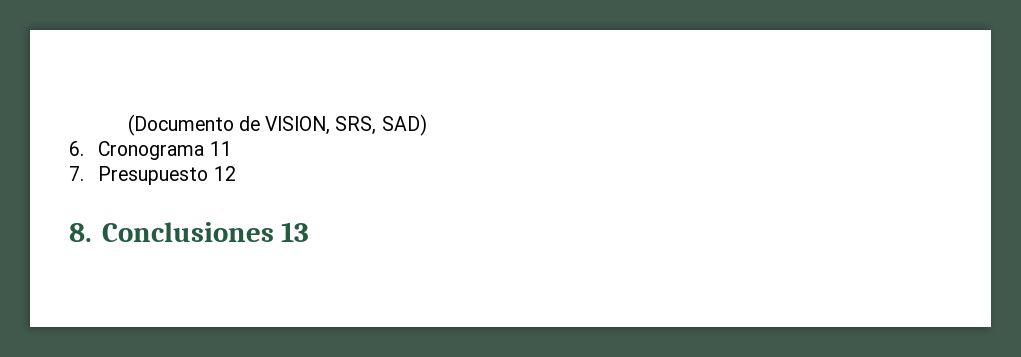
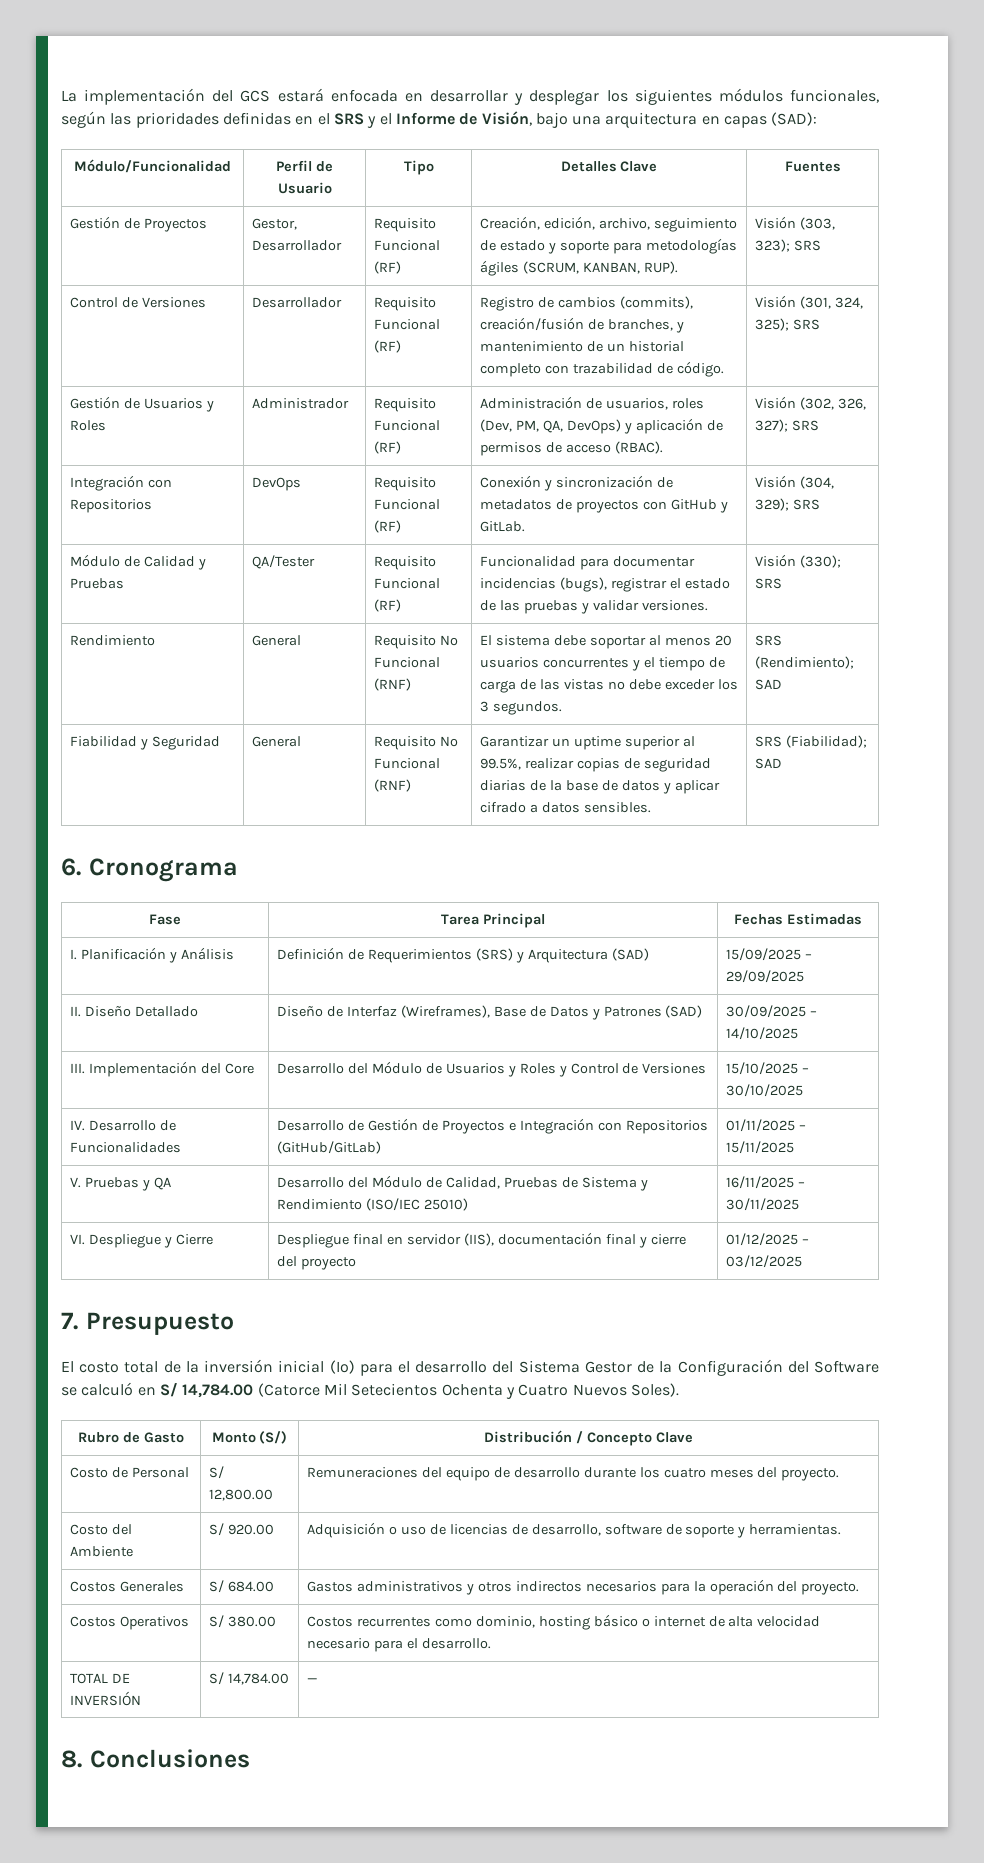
- (Documento de VISION, SRS, SAD)
- 6. Cronograma 11
- 7. Presupuesto 12
+ La implementación del GCS estará enfocada en desarrollar y desplegar los siguientes módulos funcionales, según las prioridades definidas en el SRS y el Informe de Visión, bajo una arquitectura en capas (SAD):
+ Módulo/Funcionalidad | Perfil de Usuario | Tipo | Detalles Clave | Fuentes
+ Gestión de Proyectos | Gestor, Desarrollador | Requisito Funcional (RF) | Creación, edición, archivo, seguimiento de estado y soporte para metodologías ágiles (SCRUM, KANBAN, RUP). | Visión (303, 323); SRS
+ Control de Versiones | Desarrollador | Requisito Funcional (RF) | Registro de cambios (commits), creación/fusión de branches, y mantenimiento de un historial completo con trazabilidad de código. | Visión (301, 324, 325); SRS
+ Gestión de Usuarios y Roles | Administrador | Requisito Funcional (RF) | Administración de usuarios, roles (Dev, PM, QA, DevOps) y aplicación de permisos de acceso (RBAC). | Visión (302, 326, 327); SRS
+ Integración con Repositorios | DevOps | Requisito Funcional (RF) | Conexión y sincronización de metadatos de proyectos con GitHub y GitLab. | Visión (304, 329); SRS
+ Módulo de Calidad y Pruebas | QA/Tester | Requisito Funcional (RF) | Funcionalidad para documentar incidencias (bugs), registrar el estado de las pruebas y validar versiones. | Visión (330); SRS
+ Rendimiento | General | Requisito No Funcional (RNF) | El sistema debe soportar al menos 20 usuarios concurrentes y el tiempo de carga de las vistas no debe exceder los 3 segundos. | SRS (Rendimiento); SAD
+ Fiabilidad y Seguridad | General | Requisito No Funcional (RNF) | Garantizar un uptime superior al 99.5%, realizar copias de seguridad diarias de la base de datos y aplicar cifrado a datos sensibles. | SRS (Fiabilidad); SAD
+ 6. Cronograma
+ Fase | Tarea Principal | Fechas Estimadas
+ I. Planificación y Análisis | Definición de Requerimientos (SRS) y Arquitectura (SAD) | 15/09/2025 – 29/09/2025
+ II. Diseño Detallado | Diseño de Interfaz (Wireframes), Base de Datos y Patrones (SAD) | 30/09/2025 – 14/10/2025
+ III. Implementación del Core | Desarrollo del Módulo de Usuarios y Roles y Control de Versiones | 15/10/2025 – 30/10/2025
+ IV. Desarrollo de Funcionalidades | Desarrollo de Gestión de Proyectos e Integración con Repositorios (GitHub/GitLab) | 01/11/2025 – 15/11/2025
+ V. Pruebas y QA | Desarrollo del Módulo de Calidad, Pruebas de Sistema y Rendimiento (ISO/IEC 25010) | 16/11/2025 – 30/11/2025
+ VI. Despliegue y Cierre | Despliegue final en servidor (IIS), documentación final y cierre del proyecto | 01/12/2025 – 03/12/2025
+ 7. Presupuesto
+ El costo total de la inversión inicial (Io) para el desarrollo del Sistema Gestor de la Configuración del Software se calculó en S/ 14,784.00 (Catorce Mil Setecientos Ochenta y Cuatro Nuevos Soles).
+ Rubro de Gasto | Monto (S/) | Distribución / Concepto Clave
+ Costo de Personal | S/ 12,800.00 | Remuneraciones del equipo de desarrollo durante los cuatro meses del proyecto.
+ Costo del Ambiente | S/ 920.00 | Adquisición o uso de licencias de desarrollo, software de soporte y herramientas.
+ Costos Generales | S/ 684.00 | Gastos administrativos y otros indirectos necesarios para la operación del proyecto.
+ Costos Operativos | S/ 380.00 | Costos recurrentes como dominio, hosting básico o internet de alta velocidad necesario para el desarrollo.
+ TOTAL DE INVERSIÓN | S/ 14,784.00 | —
- 8. Conclusiones 13
+ 8. Conclusiones

